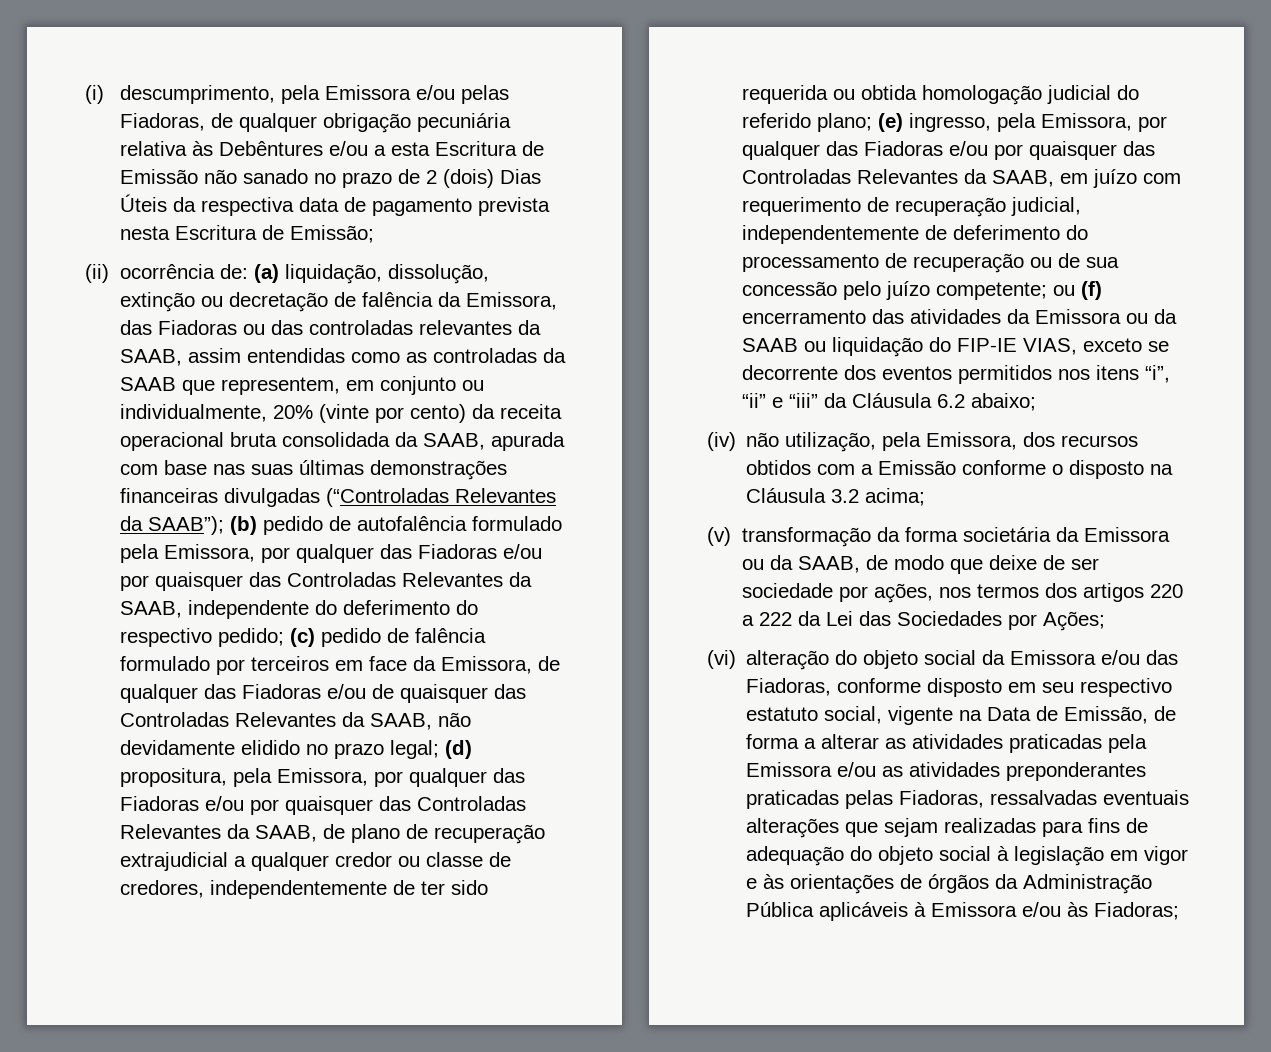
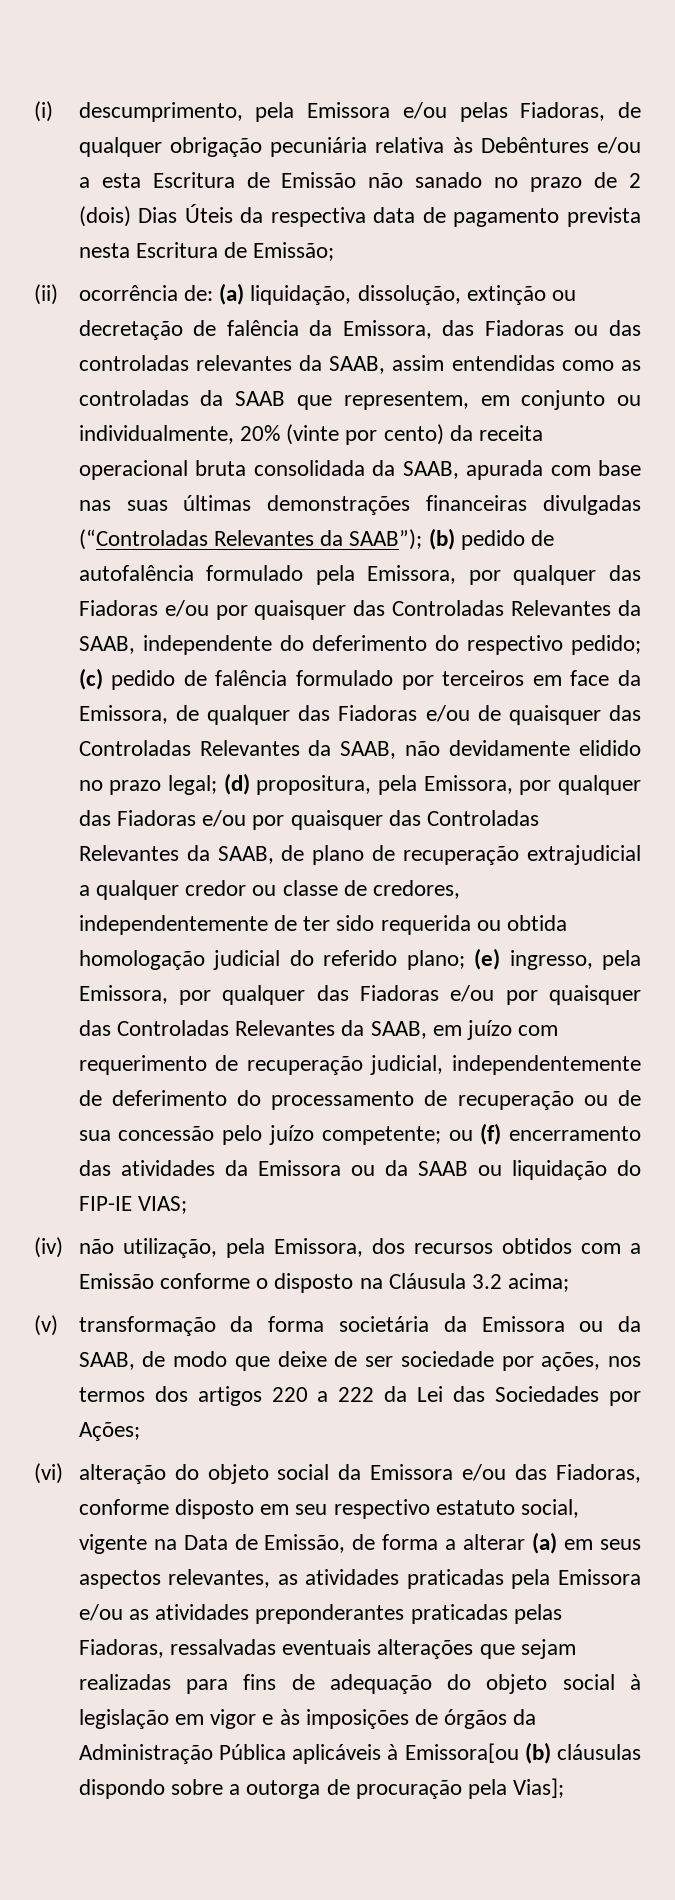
- ou (f) encerramento das atividades da Emissora ou da SAAB ou liquidação do FIP-IE VIAS, exceto se decorrente dos eventos permitidos nos itens “i”, “ii” e “iii” da Cláusula 6.2 abaixo;
+ ou (f) encerramento das atividades da Emissora ou da SAAB ou liquidação do FIP-IE VIAS;
- (vi) alteração do objeto social da Emissora e/ou das Fiadoras, conforme disposto em seu respectivo estatuto social, vigente na Data de Emissão, de forma a alterar as atividades praticadas pela Emissora e/ou as atividades preponderantes praticadas pelas Fiadoras, ressalvadas eventuais alterações que sejam realizadas para fins de adequação do objeto social à legislação em vigor e às orientações de órgãos da Administração Pública aplicáveis à Emissora e/ou às Fiadoras;
+ (vi) alteração do objeto social da Emissora e/ou das Fiadoras, conforme disposto em seu respectivo estatuto social, vigente na Data de Emissão, de forma a alterar (a) em seus aspectos relevantes, as atividades praticadas pela Emissora e/ou as atividades preponderantes praticadas pelas Fiadoras, ressalvadas eventuais alterações que sejam realizadas para fins de adequação do objeto social à legislação em vigor e às imposições de órgãos da Administração Pública aplicáveis à Emissora[ou (b) cláusulas dispondo sobre a outorga de procuração pela Vias];

